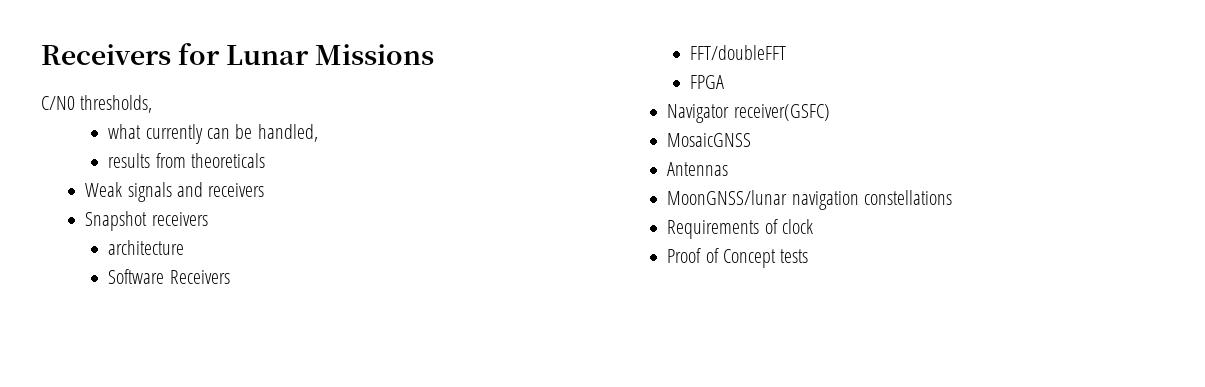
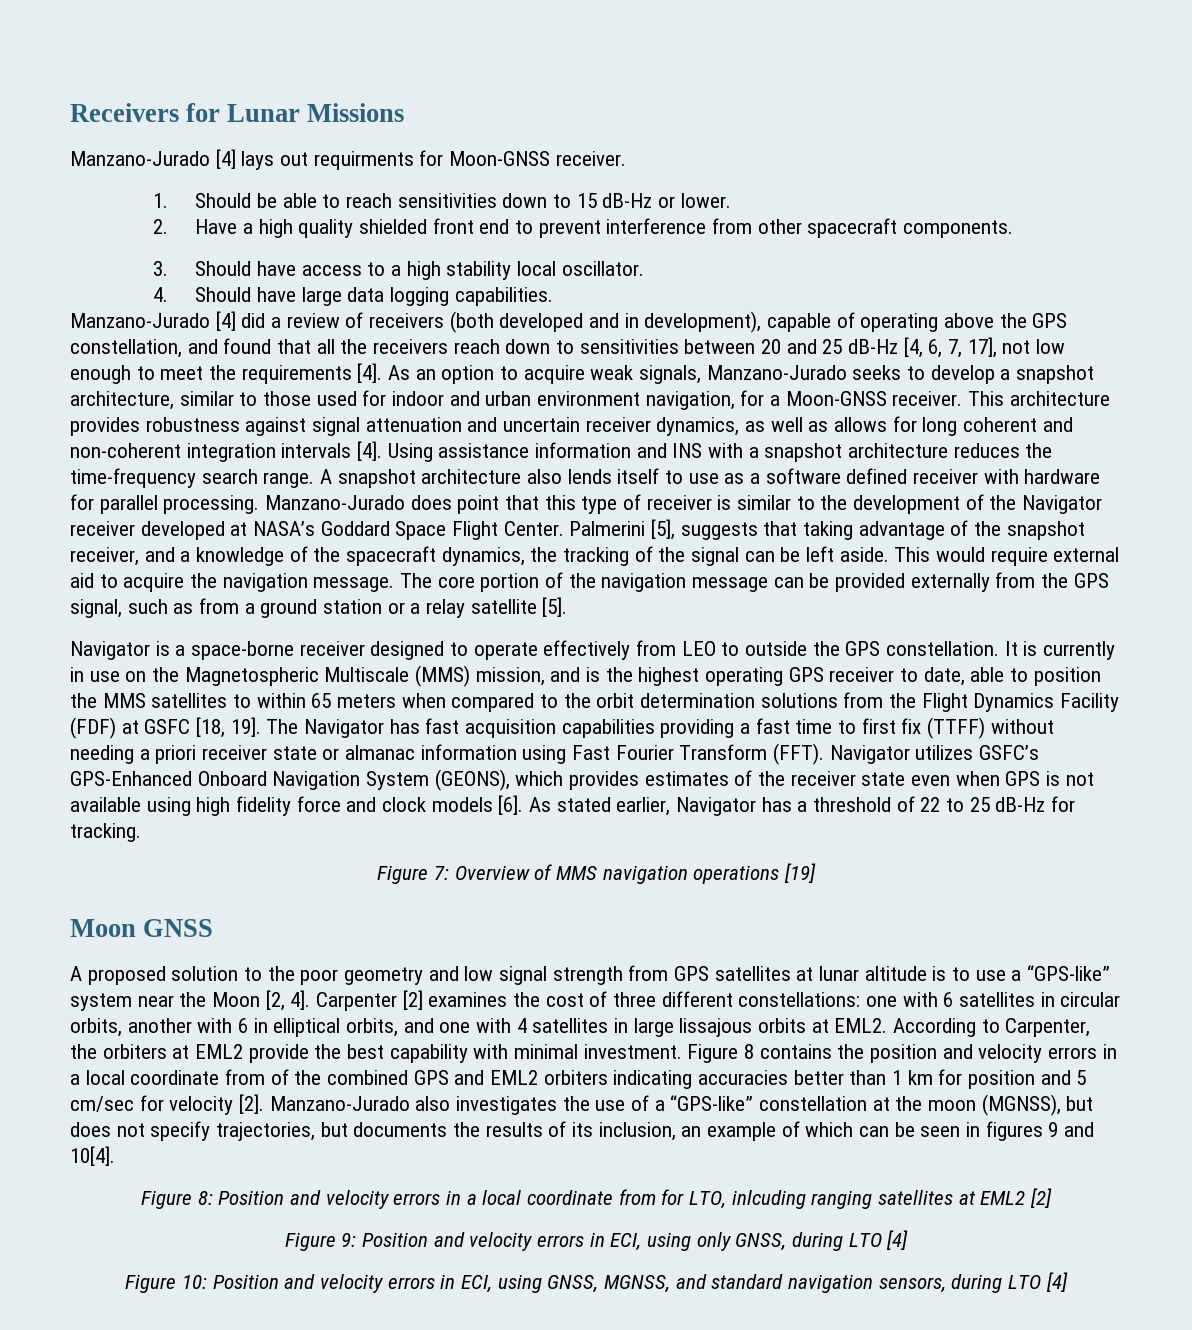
- C/N0 thresholds,
- what currently can be handled,
- results from theoreticals
- Weak signals and receivers
- Snapshot receivers
- architecture
- Software Receivers
- FFT/doubleFFT
- FPGA
- Navigator receiver(GSFC)
- MosaicGNSS
- Antennas
- MoonGNSS/lunar navigation constellations
- Requirements of clock
- Proof of Concept tests
+ Manzano-Jurado [4] lays out requirments for Moon-GNSS receiver.
+ 1. Should be able to reach sensitivities down to 15 dB-Hz or lower.
+ 2. Have a high quality shielded front end to prevent interference from other spacecraft components.
+ 3. Should have access to a high stability local oscillator.
+ 4. Should have large data logging capabilities.
+ Manzano-Jurado [4] did a review of receivers (both developed and in development), capable of operating above the GPS constellation, and found that all the receivers reach down to sensitivities between 20 and 25 dB-Hz [4, 6, 7, 17], not low enough to meet the requirements [4]. As an option to acquire weak signals, Manzano-Jurado seeks to develop a snapshot architecture, similar to those used for indoor and urban environment navigation, for a Moon-GNSS receiver. This architecture provides robustness against signal attenuation and uncertain receiver dynamics, as well as allows for long coherent and non-coherent integration intervals [4]. Using assistance information and INS with a snapshot architecture reduces the time-frequency search range. A snapshot architecture also lends itself to use as a software defined receiver with hardware for parallel processing. Manzano-Jurado does point that this type of receiver is similar to the development of the Navigator receiver developed at NASA’s Goddard Space Flight Center. Palmerini [5], suggests that taking advantage of the snapshot receiver, and a knowledge of the spacecraft dynamics, the tracking of the signal can be left aside. This would require external aid to acquire the navigation message. The core portion of the navigation message can be provided externally from the GPS signal, such as from a ground station or a relay satellite [5].
+ Navigator is a space-borne receiver designed to operate effectively from LEO to outside the GPS constellation. It is currently in use on the Magnetospheric Multiscale (MMS) mission, and is the highest operating GPS receiver to date, able to position the MMS satellites to within 65 meters when compared to the orbit determination solutions from the Flight Dynamics Facility (FDF) at GSFC [18, 19]. The Navigator has fast acquisition capabilities providing a fast time to first fix (TTFF) without needing a priori receiver state or almanac information using Fast Fourier Transform (FFT). Navigator utilizes GSFC’s GPS-Enhanced Onboard Navigation System (GEONS), which provides estimates of the receiver state even when GPS is not available using high fidelity force and clock models [6]. As stated earlier, Navigator has a threshold of 22 to 25 dB-Hz for tracking.
+ Figure 7: Overview of MMS navigation operations [19]
+ Moon GNSS
+ A proposed solution to the poor geometry and low signal strength from GPS satellites at lunar altitude is to use a “GPS-like” system near the Moon [2, 4]. Carpenter [2] examines the cost of three different constellations: one with 6 satellites in circular orbits, another with 6 in elliptical orbits, and one with 4 satellites in large lissajous orbits at EML2. According to Carpenter, the orbiters at EML2 provide the best capability with minimal investment. Figure 8 contains the position and velocity errors in a local coordinate from of the combined GPS and EML2 orbiters indicating accuracies better than 1 km for position and 5 cm/sec for velocity [2]. Manzano-Jurado also investigates the use of a “GPS-like” constellation at the moon (MGNSS), but does not specify trajectories, but documents the results of its inclusion, an example of which can be seen in figures 9 and 10[4].
+ Figure 8: Position and velocity errors in a local coordinate from for LTO, inlcuding ranging satellites at EML2 [2]
+ Figure 9: Position and velocity errors in ECI, using only GNSS, during LTO [4]
+ Figure 10: Position and velocity errors in ECI, using GNSS, MGNSS, and standard navigation sensors, during LTO [4]

